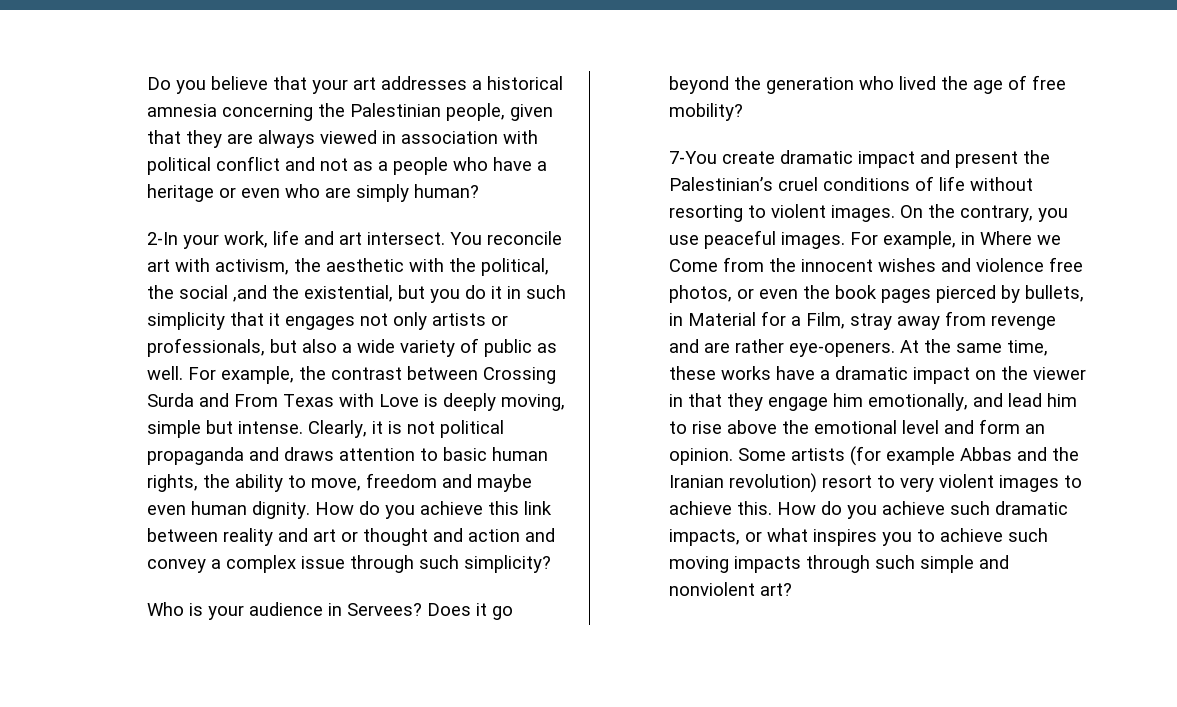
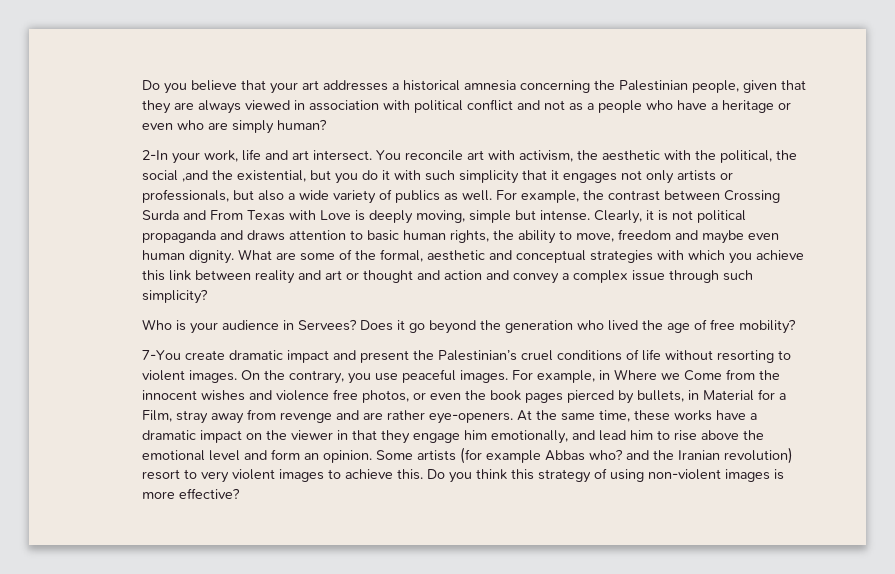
- You reconcile art with activism, the aesthetic with the political, the social ,and the existential, but you do it in such simplicity that it engages not only artists or professionals, but also a wide variety of public as well.
+ You reconcile art with activism, the aesthetic with the political, the social ,and the existential, but you do it with such simplicity that it engages not only artists or professionals, but also a wide variety of publics as well.
- How do you achieve this link between reality and art or thought and action and convey a complex issue through such simplicity?
+ What are some of the formal, aesthetic and conceptual strategies with which you achieve this link between reality and art or thought and action and convey a complex issue through such simplicity?
- Some artists (for example Abbas and the Iranian revolution) resort to very violent images to achieve this.
+ Some artists (for example Abbas who? and the Iranian revolution) resort to very violent images to achieve this.
- How do you achieve such dramatic impacts, or what inspires you to achieve such moving impacts through such simple and nonviolent art?
+ Do you think this strategy of using non-violent images is more effective?

